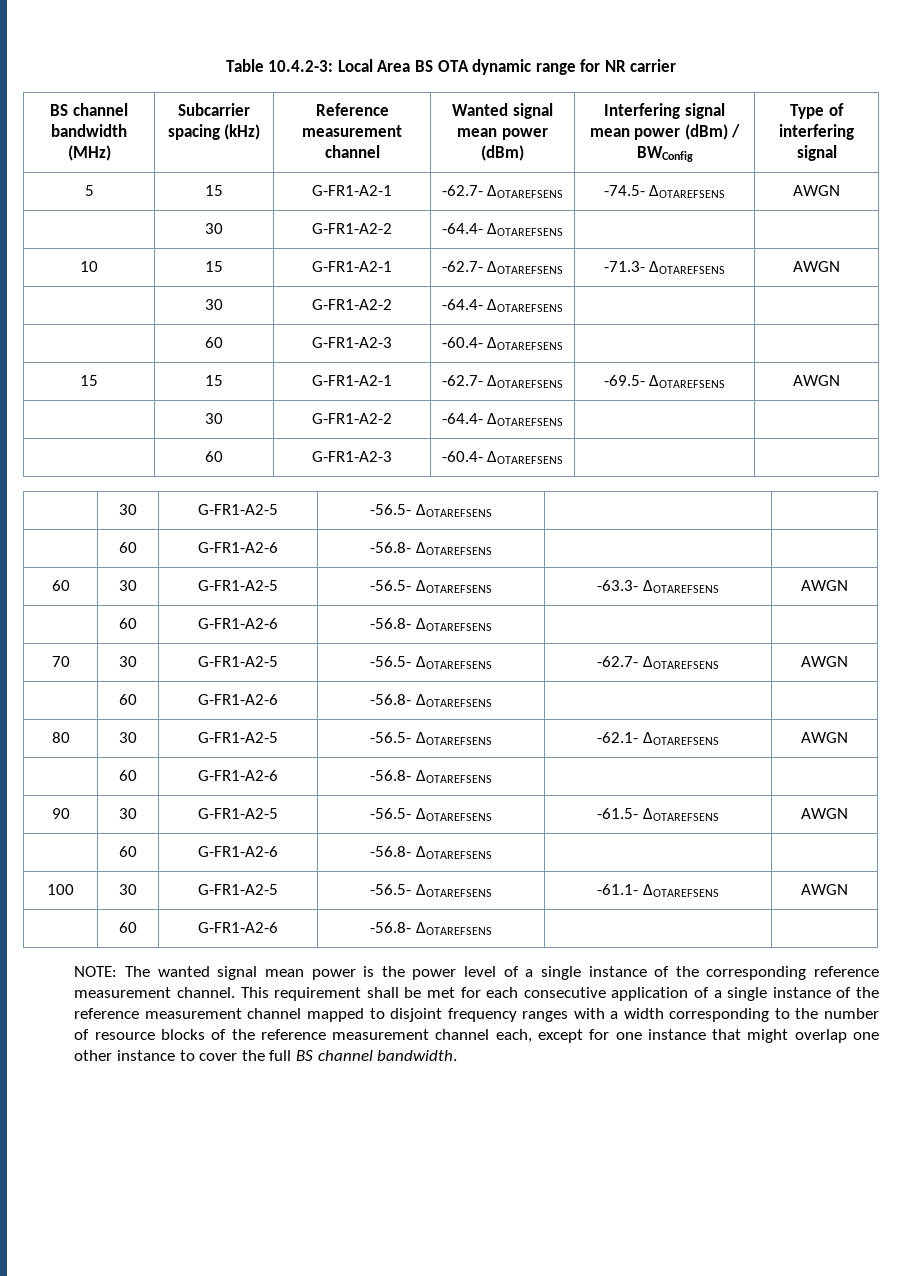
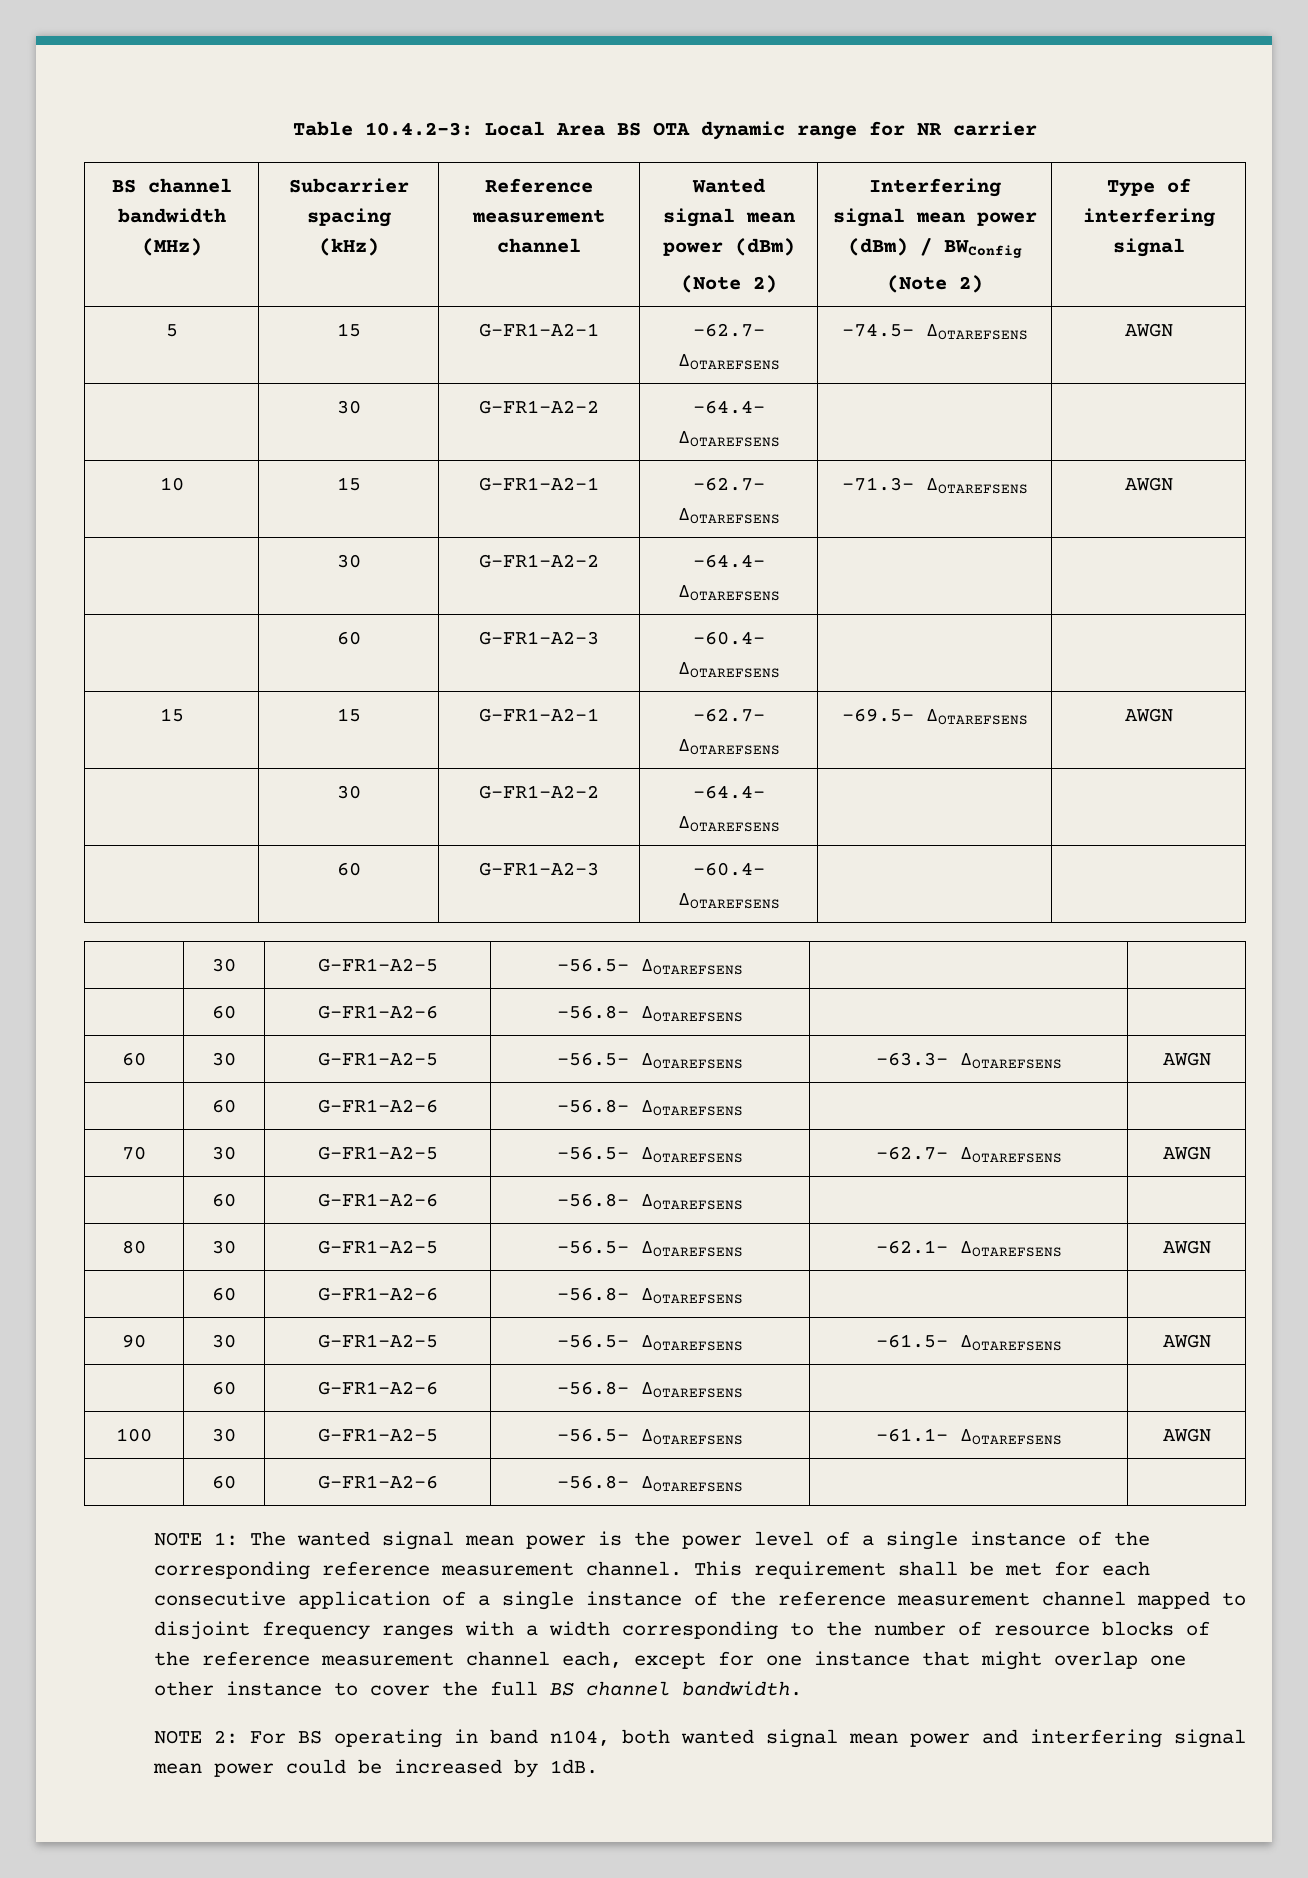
- BS channel bandwidth (MHz) | Subcarrier spacing (kHz) | Reference measurement channel | Wanted signal mean power (dBm) | Interfering signal mean power (dBm) / BWConfig | Type of interfering signal
+ BS channel bandwidth (MHz) | Subcarrier spacing (kHz) | Reference measurement channel | Wanted signal mean power (dBm)
+ (Note 2) | Interfering signal mean power (dBm) / BWConfig
+ (Note 2) | Type of interfering signal
- NOTE: The wanted signal mean power is the power level of a single instance of the corresponding reference measurement channel.
+ NOTE 1: The wanted signal mean power is the power level of a single instance of the corresponding reference measurement channel.
+ NOTE 2: For BS operating in band n104, both wanted signal mean power and interfering signal mean power could be increased by 1dB.

